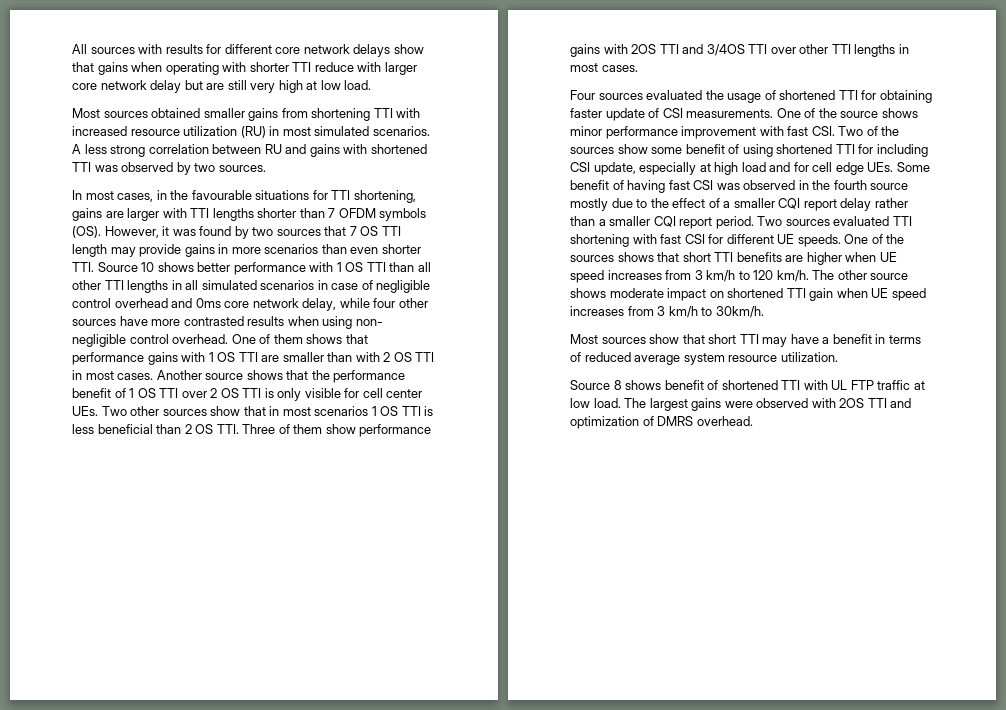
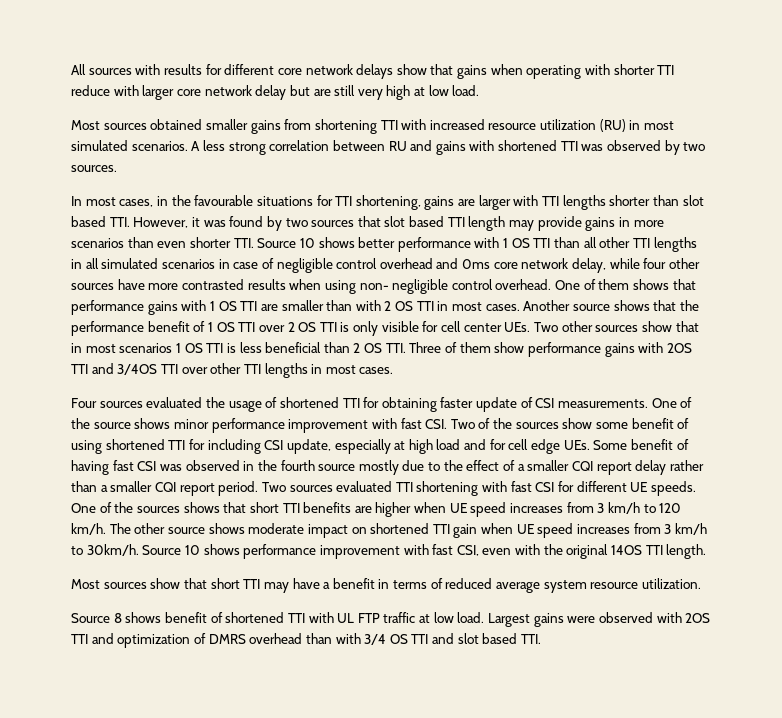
- In most cases, in the favourable situations for TTI shortening, gains are larger with TTI lengths shorter than 7 OFDM symbols (OS). However, it was found by two sources that 7 OS TTI length may provide gains in more scenarios than even shorter TTI. Source 10 shows better performance with 1 OS TTI than all other TTI lengths in all simulated scenarios in case of negligible control overhead and 0ms core network delay, while four other sources have more contrasted results when using non- negligible control overhead.
+ In most cases, in the favourable situations for TTI shortening, gains are larger with TTI lengths shorter than slot based TTI. However, it was found by two sources that slot based TTI length may provide gains in more scenarios than even shorter TTI. Source 10 shows better performance with 1 OS TTI than all other TTI lengths in all simulated scenarios in case of negligible control overhead and 0ms core network delay, while four other sources have more contrasted results when using non- negligible control overhead.
+ Source 10 shows performance improvement with fast CSI, even with the original 14OS TTI length.
- The largest gains were observed with 2OS TTI and optimization of DMRS overhead.
+ Largest gains were observed with 2OS TTI and optimization of DMRS overhead than with 3/4 OS TTI and slot based TTI.

